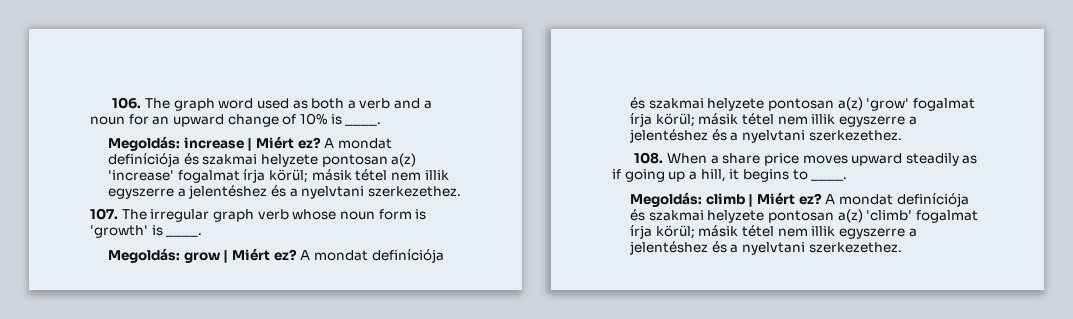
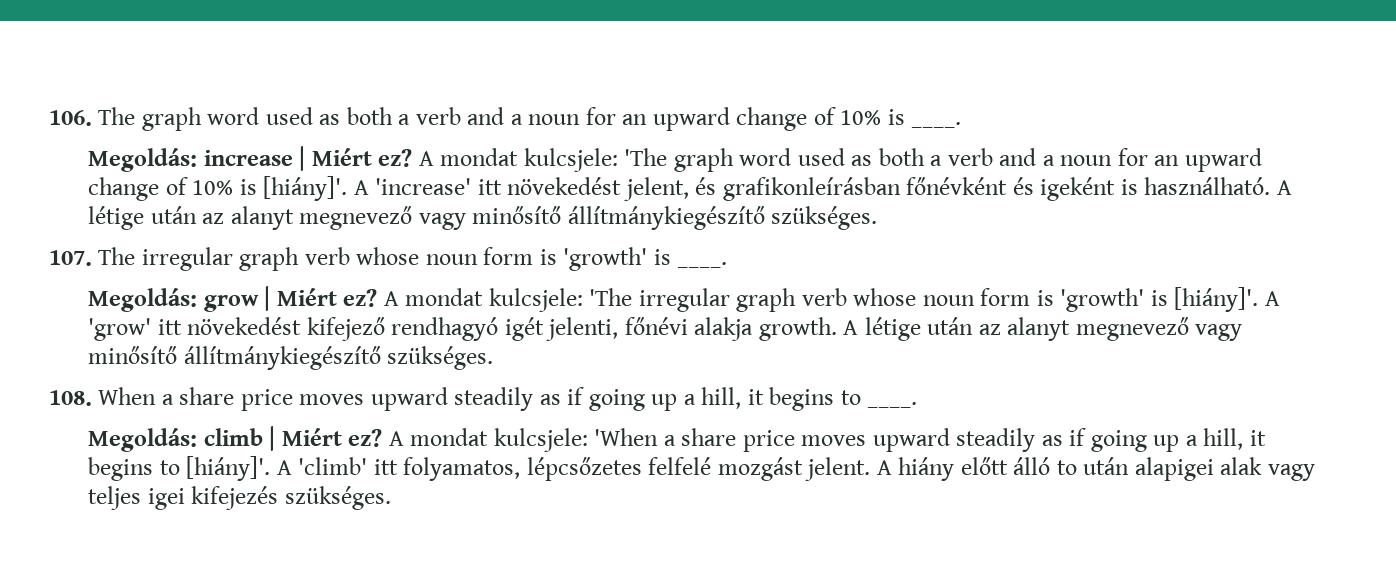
- A mondat definíciója és szakmai helyzete pontosan a(z) 'increase' fogalmat írja körül; másik tétel nem illik egyszerre a jelentéshez és a nyelvtani szerkezethez.
+ A mondat kulcsjele: 'The graph word used as both a verb and a noun for an upward change of 10% is [hiány]'. A 'increase' itt növekedést jelent, és grafikonleírásban főnévként és igeként is használható. A létige után az alanyt megnevező vagy minősítő állítmánykiegészítő szükséges.
- A mondat definíciója és szakmai helyzete pontosan a(z) 'grow' fogalmat írja körül; másik tétel nem illik egyszerre a jelentéshez és a nyelvtani szerkezethez.
+ A mondat kulcsjele: 'The irregular graph verb whose noun form is 'growth' is [hiány]'. A 'grow' itt növekedést kifejező rendhagyó igét jelenti, főnévi alakja growth. A létige után az alanyt megnevező vagy minősítő állítmánykiegészítő szükséges.
- A mondat definíciója és szakmai helyzete pontosan a(z) 'climb' fogalmat írja körül; másik tétel nem illik egyszerre a jelentéshez és a nyelvtani szerkezethez.
+ A mondat kulcsjele: 'When a share price moves upward steadily as if going up a hill, it begins to [hiány]'. A 'climb' itt folyamatos, lépcsőzetes felfelé mozgást jelent. A hiány előtt álló to után alapigei alak vagy teljes igei kifejezés szükséges.

